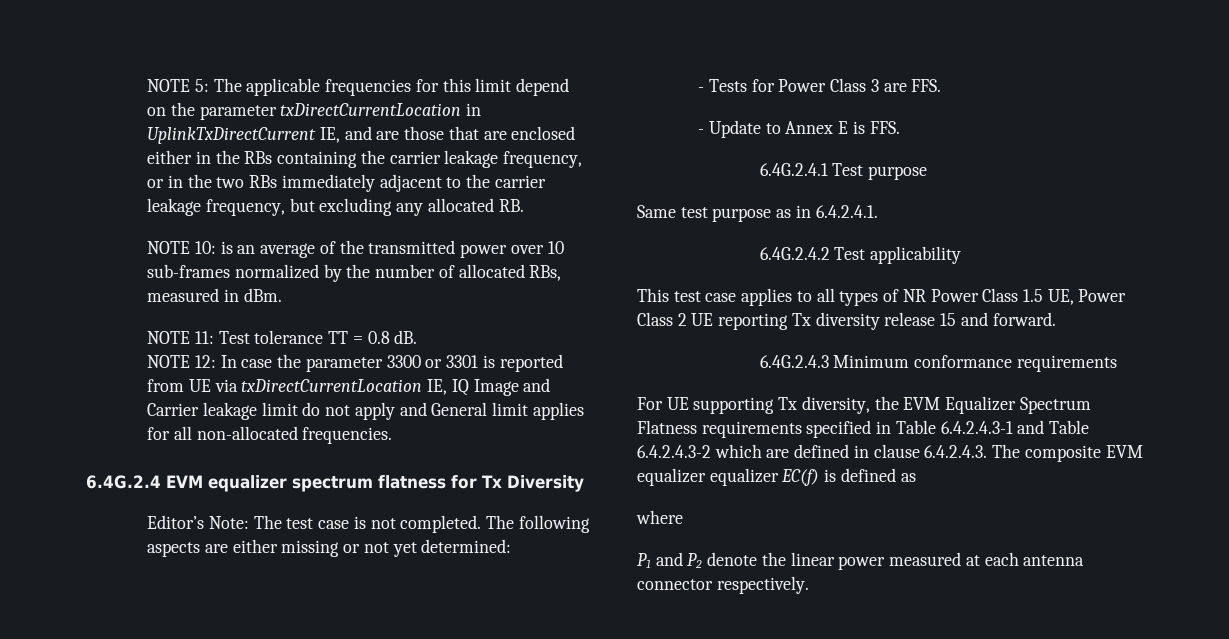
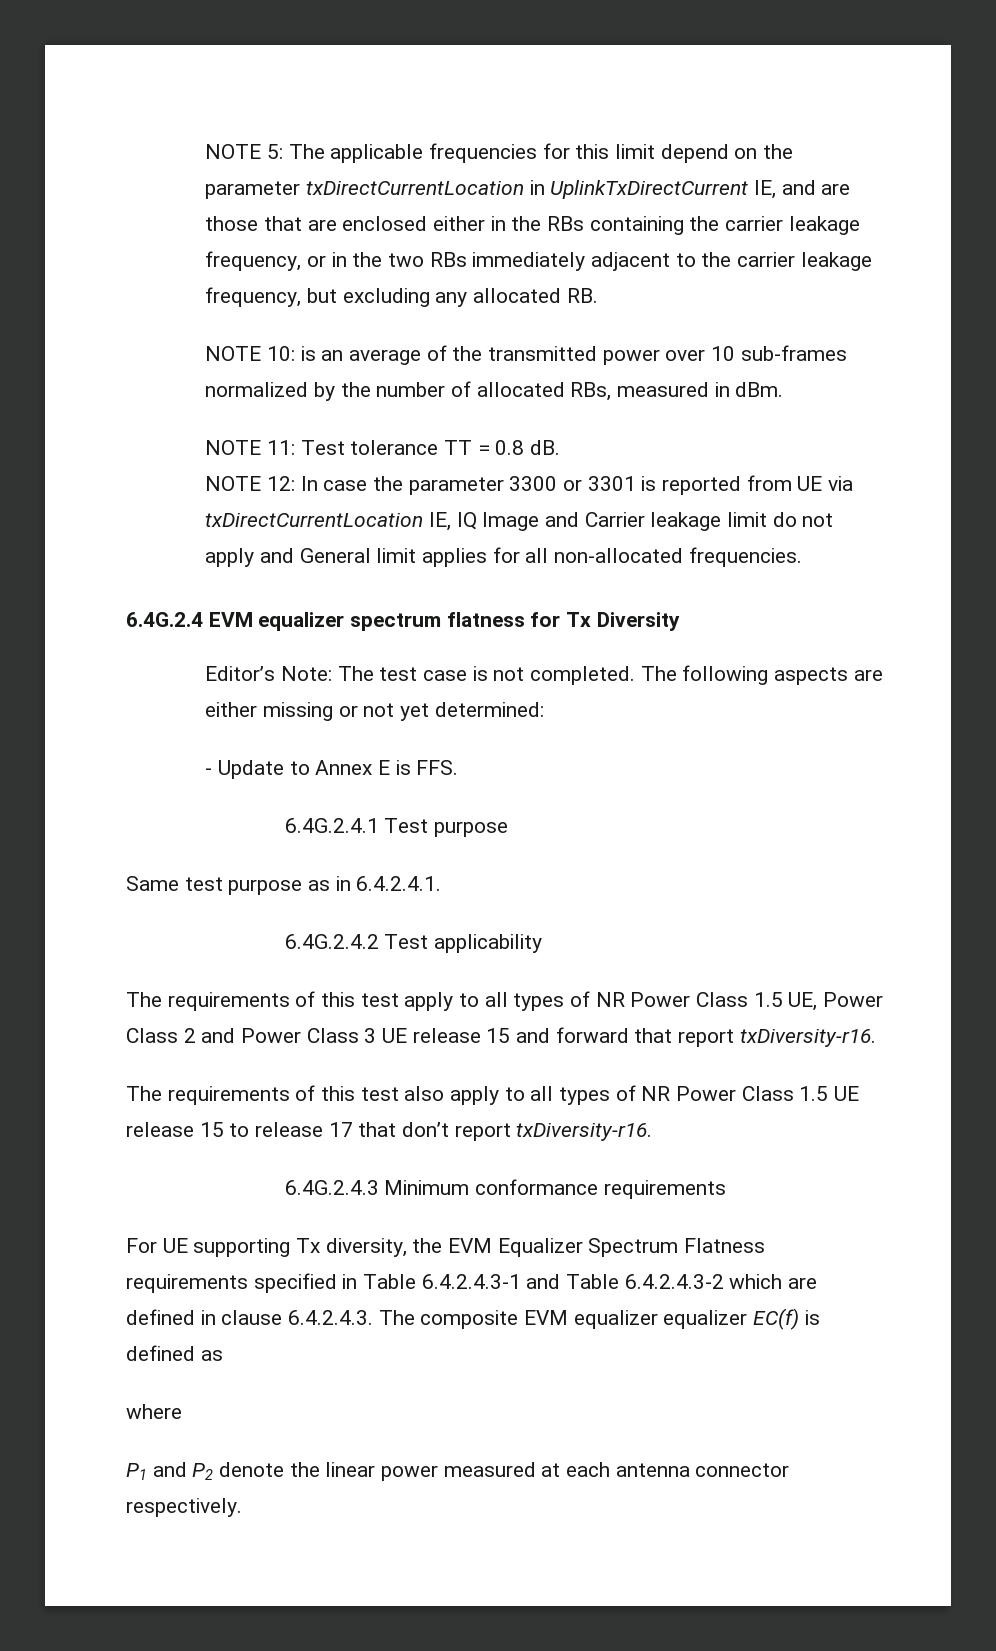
- - Tests for Power Class 3 are FFS.
- This test case applies to all types of NR Power Class 1.5 UE, Power Class 2 UE reporting Tx diversity release 15 and forward.
+ The requirements of this test apply to all types of NR Power Class 1.5 UE, Power Class 2 and Power Class 3 UE release 15 and forward that report txDiversity-r16.
+ The requirements of this test also apply to all types of NR Power Class 1.5 UE release 15 to release 17 that don’t report txDiversity-r16.

